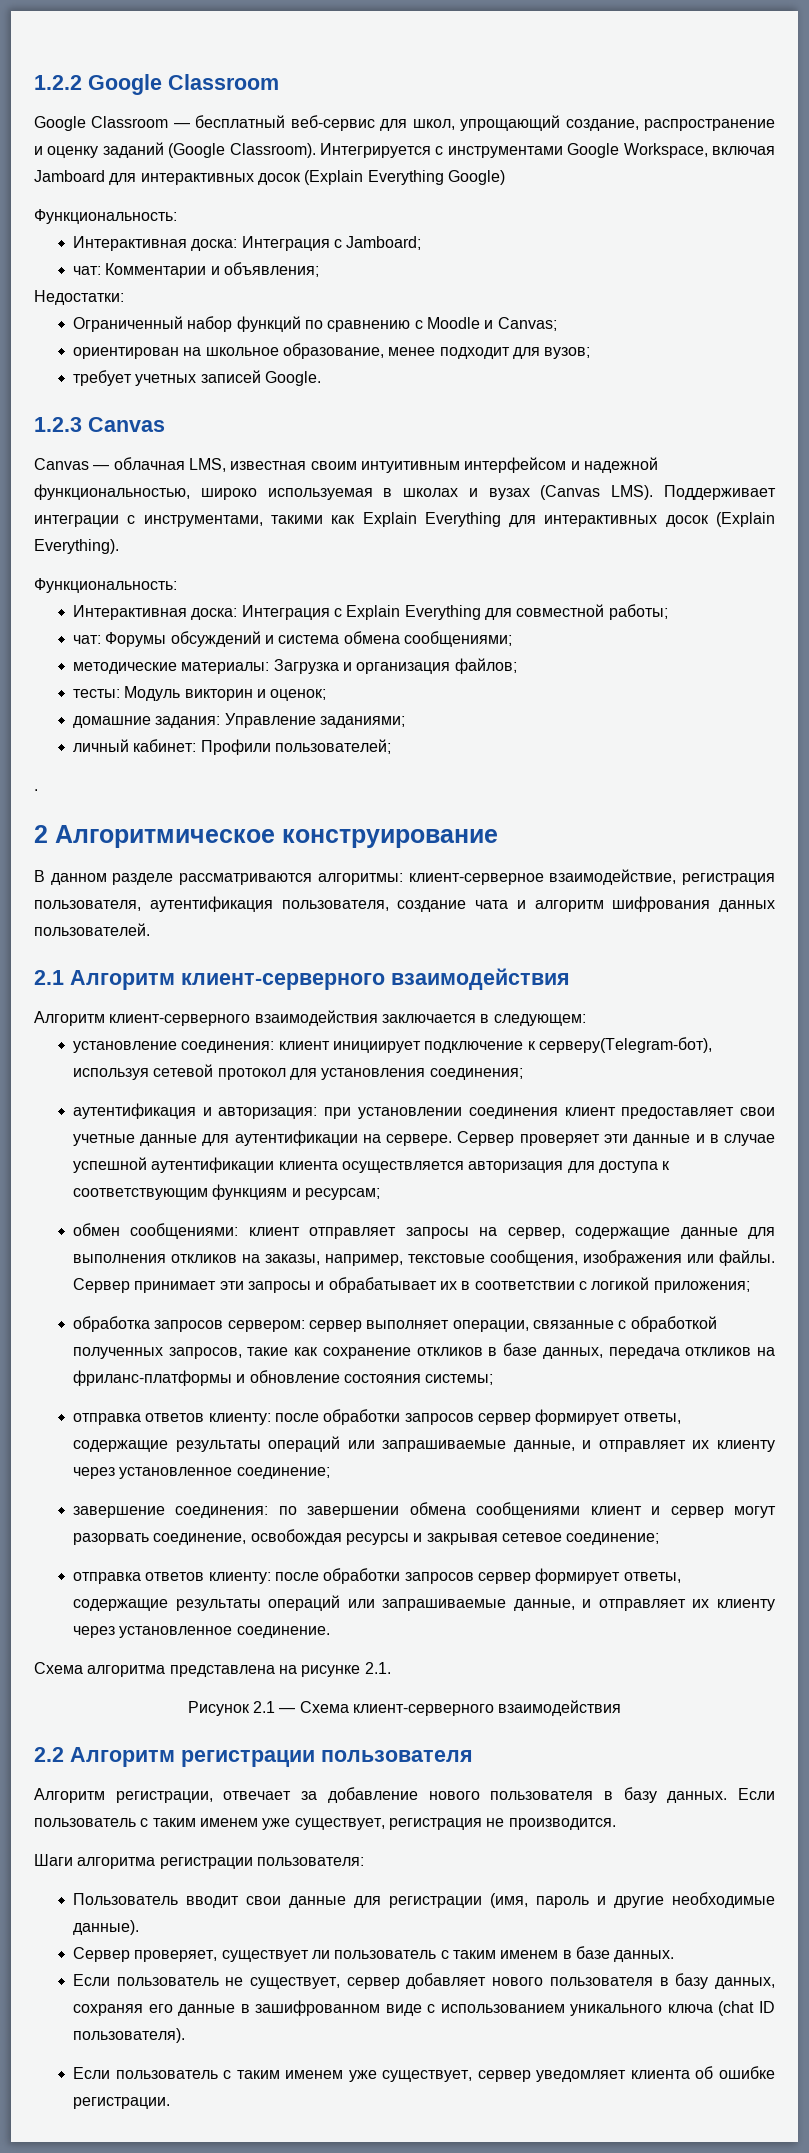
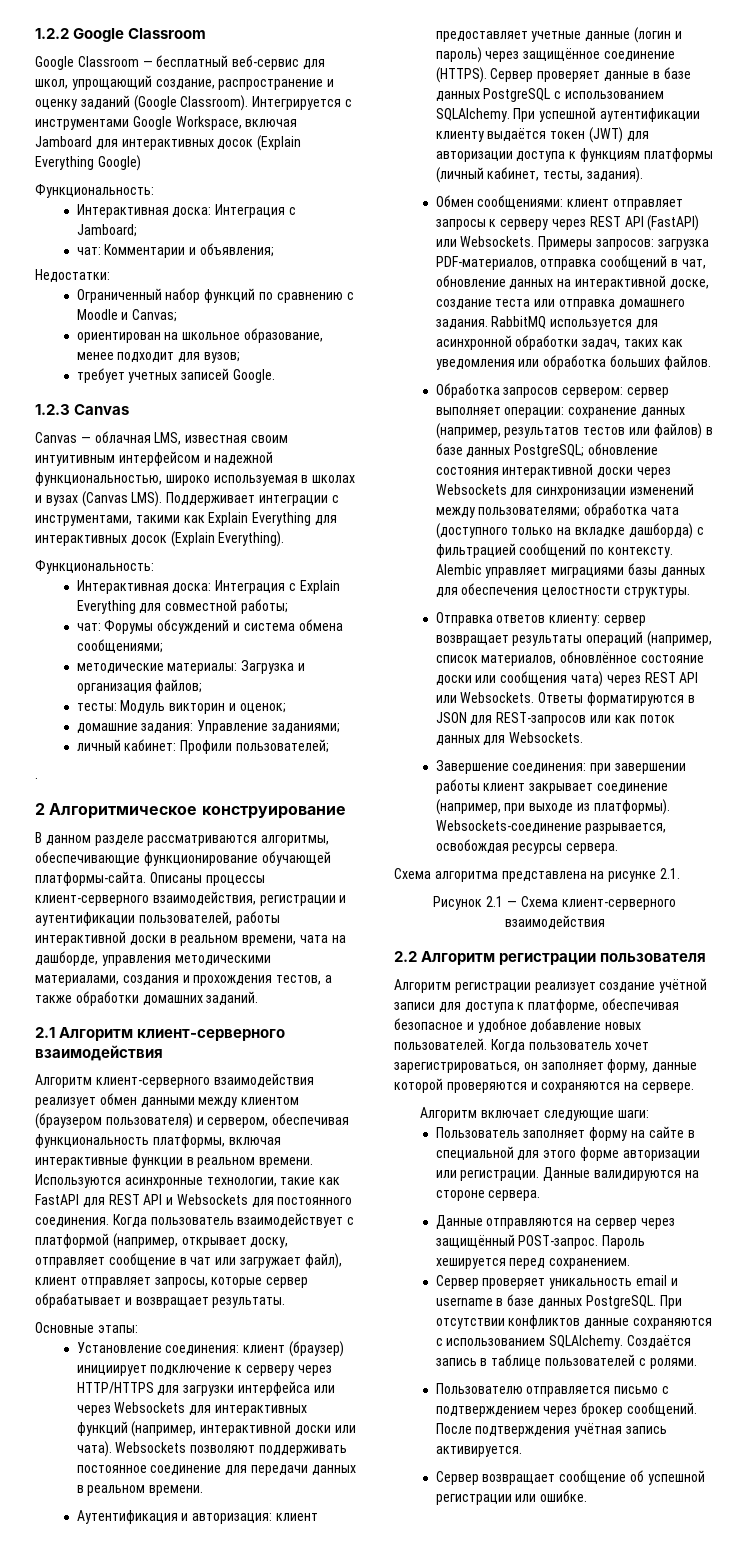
- В данном разделе рассматриваются алгоритмы: клиент-серверное взаимодействие, регистрация пользователя, аутентификация пользователя, создание чата и алгоритм шифрования данных пользователей.
+ В данном разделе рассматриваются алгоритмы, обеспечивающие функционирование обучающей платформы-сайта. Описаны процессы клиент-серверного взаимодействия, регистрации и аутентификации пользователей, работы интерактивной доски в реальном времени, чата на дашборде, управления методическими материалами, создания и прохождения тестов, а также обработки домашних заданий.
- Алгоритм клиент-серверного взаимодействия заключается в следующем:
- установление соединения: клиент инициирует подключение к серверу(Telegram-бот), используя сетевой протокол для установления соединения;
- аутентификация и авторизация: при установлении соединения клиент предоставляет свои учетные данные для аутентификации на сервере. Сервер проверяет эти данные и в случае успешной аутентификации клиента осуществляется авторизация для доступа к соответствующим функциям и ресурсам;
- обмен сообщениями: клиент отправляет запросы на сервер, содержащие данные для выполнения откликов на заказы, например, текстовые сообщения, изображения или файлы. Сервер принимает эти запросы и обрабатывает их в соответствии с логикой приложения;
- обработка запросов сервером: сервер выполняет операции, связанные с обработкой полученных запросов, такие как сохранение откликов в базе данных, передача откликов на фриланс-платформы и обновление состояния системы;
- отправка ответов клиенту: после обработки запросов сервер формирует ответы, содержащие результаты операций или запрашиваемые данные, и отправляет их клиенту через установленное соединение;
- завершение соединения: по завершении обмена сообщениями клиент и сервер могут разорвать соединение, освобождая ресурсы и закрывая сетевое соединение;
- отправка ответов клиенту: после обработки запросов сервер формирует ответы, содержащие результаты операций или запрашиваемые данные, и отправляет их клиенту через установленное соединение.
+ Алгоритм клиент-серверного взаимодействия реализует обмен данными между клиентом (браузером пользователя) и сервером, обеспечивая функциональность платформы, включая интерактивные функции в реальном времени. Используются асинхронные технологии, такие как FastAPI для REST API и Websockets для постоянного соединения. Когда пользователь взаимодействует с платформой (например, открывает доску, отправляет сообщение в чат или загружает файл), клиент отправляет запросы, которые сервер обрабатывает и возвращает результаты.
+ Основные этапы:
+ Установление соединения: клиент (браузер) инициирует подключение к серверу через HTTP/HTTPS для загрузки интерфейса или через Websockets для интерактивных функций (например, интерактивной доски или чата). Websockets позволяют поддерживать постоянное соединение для передачи данных в реальном времени.
+ Аутентификация и авторизация: клиент предоставляет учетные данные (логин и пароль) через защищённое соединение (HTTPS). Сервер проверяет данные в базе данных PostgreSQL с использованием SQLAlchemy. При успешной аутентификации клиенту выдаётся токен (JWT) для авторизации доступа к функциям платформы (личный кабинет, тесты, задания).
+ Обмен сообщениями: клиент отправляет запросы к серверу через REST API (FastAPI) или Websockets. Примеры запросов: загрузка PDF-материалов, отправка сообщений в чат, обновление данных на интерактивной доске, создание теста или отправка домашнего задания. RabbitMQ используется для асинхронной обработки задач, таких как уведомления или обработка больших файлов.
+ Обработка запросов сервером: сервер выполняет операции: сохранение данных (например, результатов тестов или файлов) в базе данных PostgreSQL; обновление состояния интерактивной доски через Websockets для синхронизации изменений между пользователями; обработка чата (доступного только на вкладке дашборда) с фильтрацией сообщений по контексту. Alembic управляет миграциями базы данных для обеспечения целостности структуры.
+ Отправка ответов клиенту: сервер возвращает результаты операций (например, список материалов, обновлённое состояние доски или сообщения чата) через REST API или Websockets. Ответы форматируются в JSON для REST-запросов или как поток данных для Websockets.
+ Завершение соединения: при завершении работы клиент закрывает соединение (например, при выходе из платформы). Websockets-соединение разрывается, освобождая ресурсы сервера.
- Алгоритм регистрации, отвечает за добавление нового пользователя в базу данных. Если пользователь с таким именем уже существует, регистрация не производится.
- Шаги алгоритма регистрации пользователя:
- Пользователь вводит свои данные для регистрации (имя, пароль и другие необходимые данные).
- Сервер проверяет, существует ли пользователь с таким именем в базе данных.
- Если пользователь не существует, сервер добавляет нового пользователя в базу данных, сохраняя его данные в зашифрованном виде с использованием уникального ключа (chat ID пользователя).
- Если пользователь с таким именем уже существует, сервер уведомляет клиента об ошибке регистрации.
+ Алгоритм регистрации реализует создание учётной записи для доступа к платформе, обеспечивая безопасное и удобное добавление новых пользователей. Когда пользователь хочет зарегистрироваться, он заполняет форму, данные которой проверяются и сохраняются на сервере.
+ Алгоритм включает следующие шаги:
+ Пользователь заполняет форму на сайте в специальной для этого форме авторизации или регистрации. Данные валидируются на стороне сервера.
+ Данные отправляются на сервер через защищённый POST-запрос. Пароль хешируется перед сохранением.
+ Сервер проверяет уникальность email и username в базе данных PostgreSQL. При отсутствии конфликтов данные сохраняются с использованием SQLAlchemy. Создаётся запись в таблице пользователей с ролями.
+ Пользователю отправляется письмо с подтверждением через брокер сообщений. После подтверждения учётная запись активируется.
+ Сервер возвращает сообщение об успешной регистрации или ошибке.

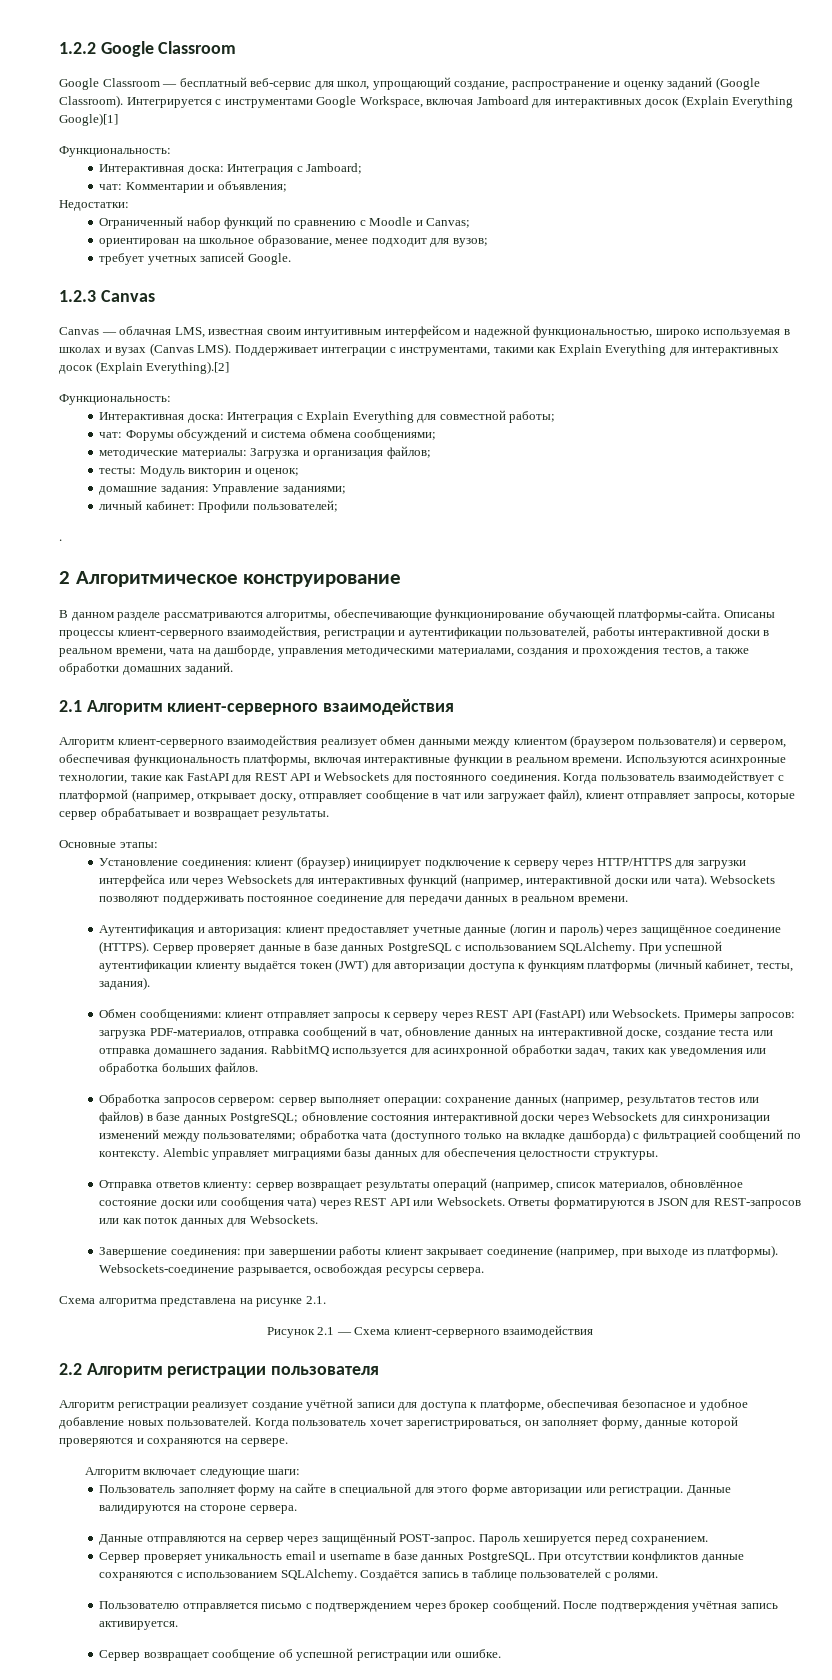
- Интегрируется с инструментами Google Workspace, включая Jamboard для интерактивных досок (Explain Everything Google)
+ Интегрируется с инструментами Google Workspace, включая Jamboard для интерактивных досок (Explain Everything Google)[1]
- Поддерживает интеграции с инструментами, такими как Explain Everything для интерактивных досок (Explain Everything).
+ Поддерживает интеграции с инструментами, такими как Explain Everything для интерактивных досок (Explain Everything).[2]

